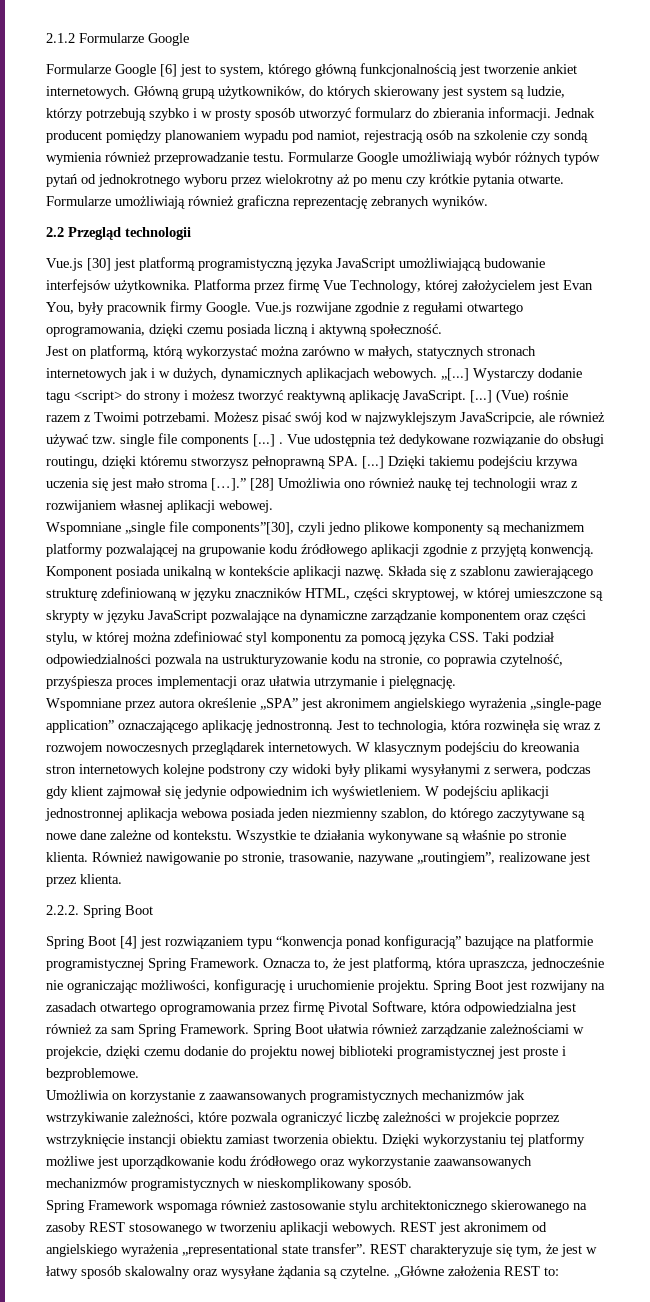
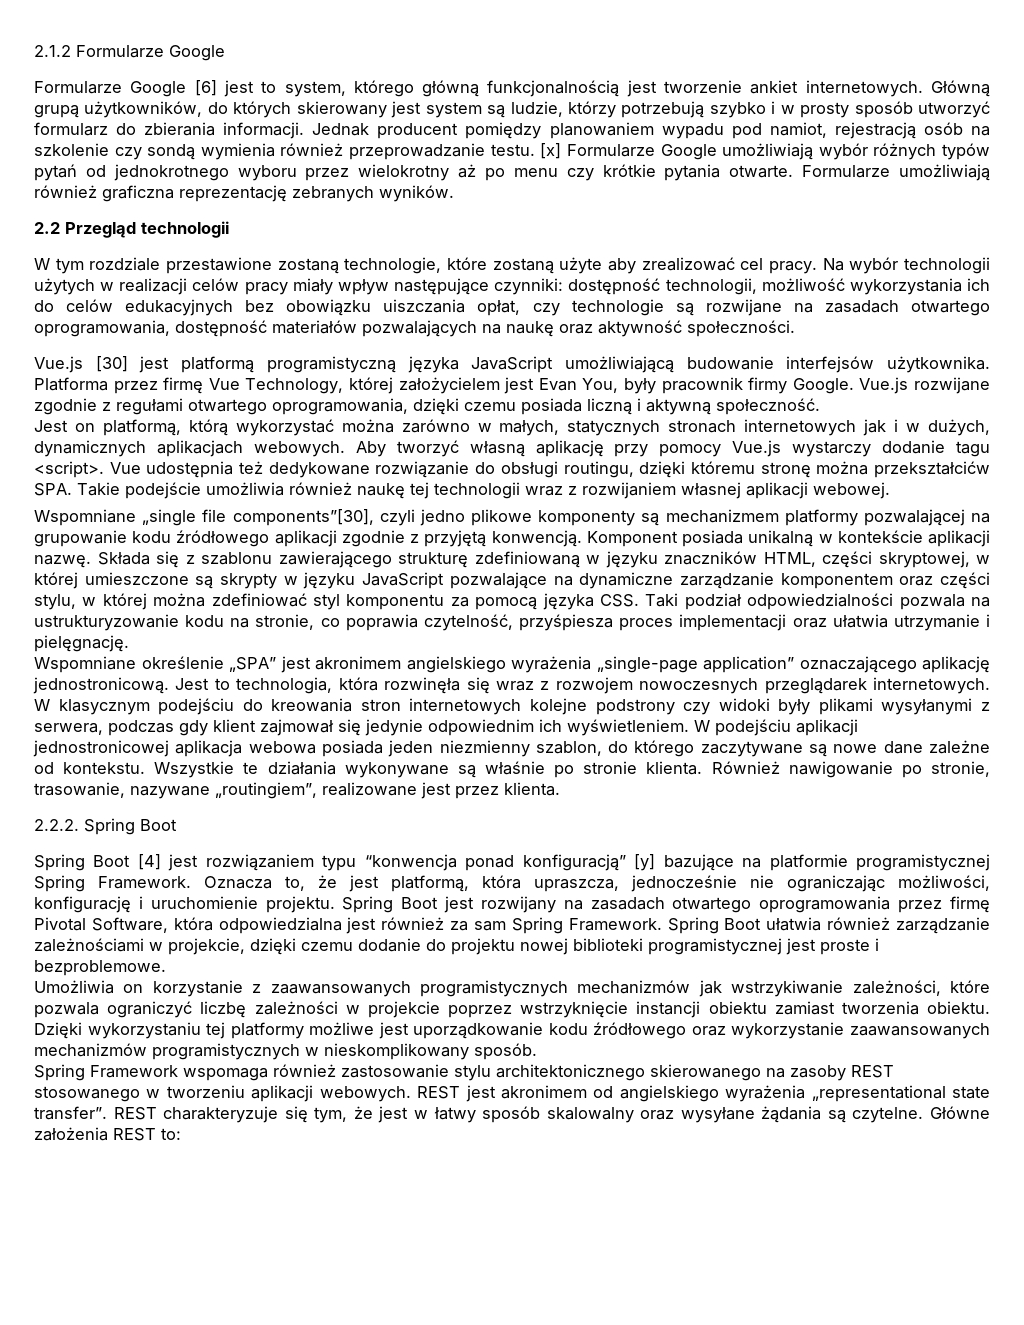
- Formularze Google umożliwiają wybór różnych typów pytań od jednokrotnego wyboru przez wielokrotny aż po menu czy krótkie pytania otwarte.
+ [x] Formularze Google umożliwiają wybór różnych typów pytań od jednokrotnego wyboru przez wielokrotny aż po menu czy krótkie pytania otwarte.
+ W tym rozdziale przestawione zostaną technologie, które zostaną użyte aby zrealizować cel pracy. Na wybór technologii użytych w realizacji celów pracy miały wpływ następujące czynniki: dostępność technologii, możliwość wykorzystania ich do celów edukacyjnych bez obowiązku uiszczania opłat, czy technologie są rozwijane na zasadach otwartego oprogramowania, dostępność materiałów pozwalających na naukę oraz aktywność społeczności.
- „[...] Wystarczy dodanie tagu <script> do strony i możesz tworzyć reaktywną aplikację JavaScript. [...] (Vue) rośnie razem z Twoimi potrzebami. Możesz pisać swój kod w najzwyklejszym JavaScripcie, ale również używać tzw. single file components [...] .
+ Aby tworzyć własną aplikację przy pomocy Vue.js wystarczy dodanie tagu <script>.
- Vue udostępnia też dedykowane rozwiązanie do obsługi routingu, dzięki któremu stworzysz pełnoprawną SPA. [...] Dzięki takiemu podejściu krzywa uczenia się jest mało stroma […].” [28] Umożliwia ono również naukę tej technologii wraz z rozwijaniem własnej aplikacji webowej.
+ Vue udostępnia też dedykowane rozwiązanie do obsługi routingu, dzięki któremu stronę można przekształcićw SPA. Takie podejście umożliwia również naukę tej technologii wraz z rozwijaniem własnej aplikacji webowej.
- Wspomniane przez autora określenie „SPA” jest akronimem angielskiego wyrażenia „single-page application” oznaczającego aplikację jednostronną.
+ Wspomniane określenie „SPA” jest akronimem angielskiego wyrażenia „single-page application” oznaczającego aplikację jednostronicową.
- W podejściu aplikacji jednostronnej aplikacja webowa posiada jeden niezmienny szablon, do którego zaczytywane są nowe dane zależne od kontekstu.
+ W podejściu aplikacji jednostronicowej aplikacja webowa posiada jeden niezmienny szablon, do którego zaczytywane są nowe dane zależne od kontekstu.
- Spring Boot [4] jest rozwiązaniem typu “konwencja ponad konfiguracją” bazujące na platformie programistycznej Spring Framework.
+ Spring Boot [4] jest rozwiązaniem typu “konwencja ponad konfiguracją” [y] bazujące na platformie programistycznej Spring Framework.
- „Główne założenia REST to:
+ Główne założenia REST to:

